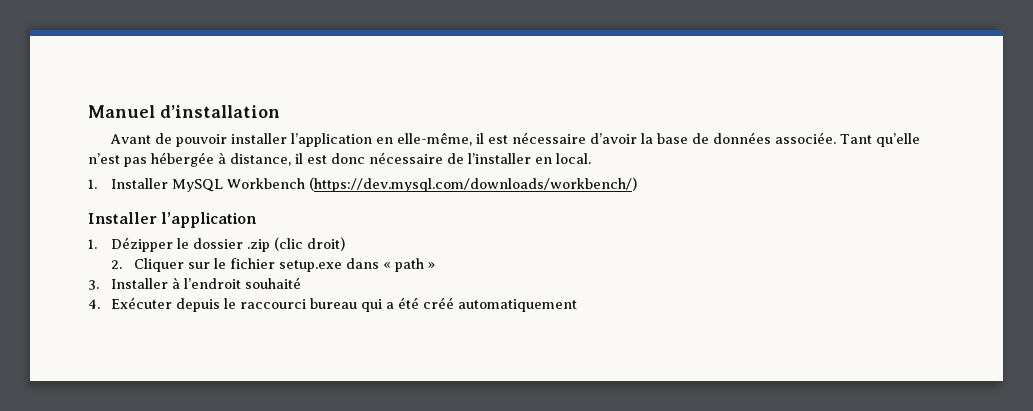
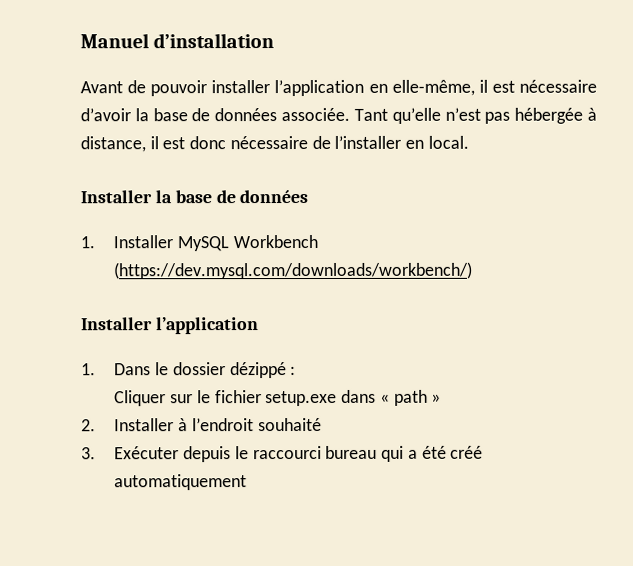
+ Installer la base de données
- 1. Dézipper le dossier .zip (clic droit)
- 2. Cliquer sur le fichier setup.exe dans « path »
+ 1. Dans le dossier dézippé :
+ Cliquer sur le fichier setup.exe dans « path »
- 3. Installer à l’endroit souhaité
+ 2. Installer à l’endroit souhaité
- 4. Exécuter depuis le raccourci bureau qui a été créé automatiquement
+ 3. Exécuter depuis le raccourci bureau qui a été créé automatiquement

